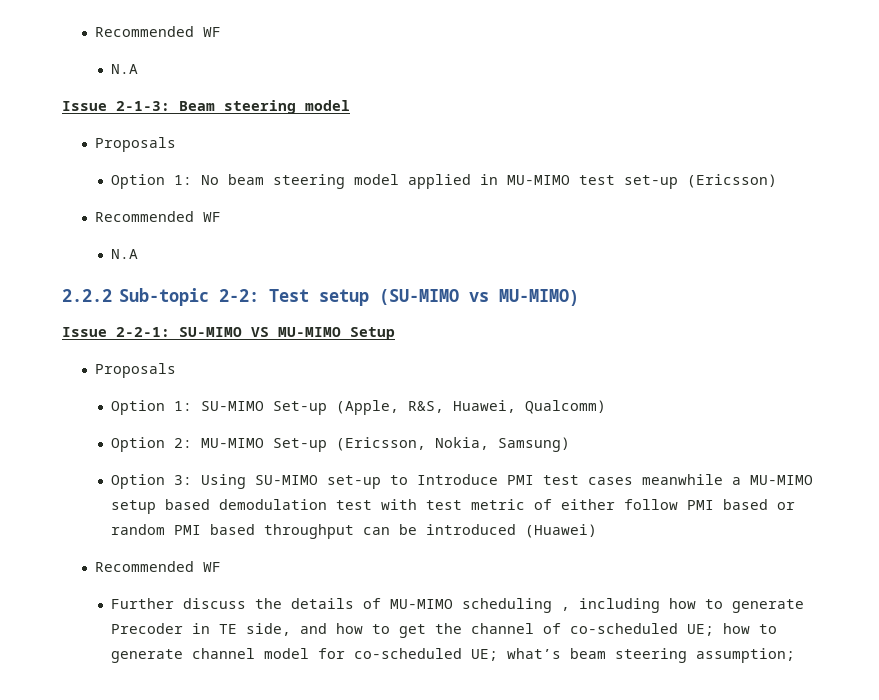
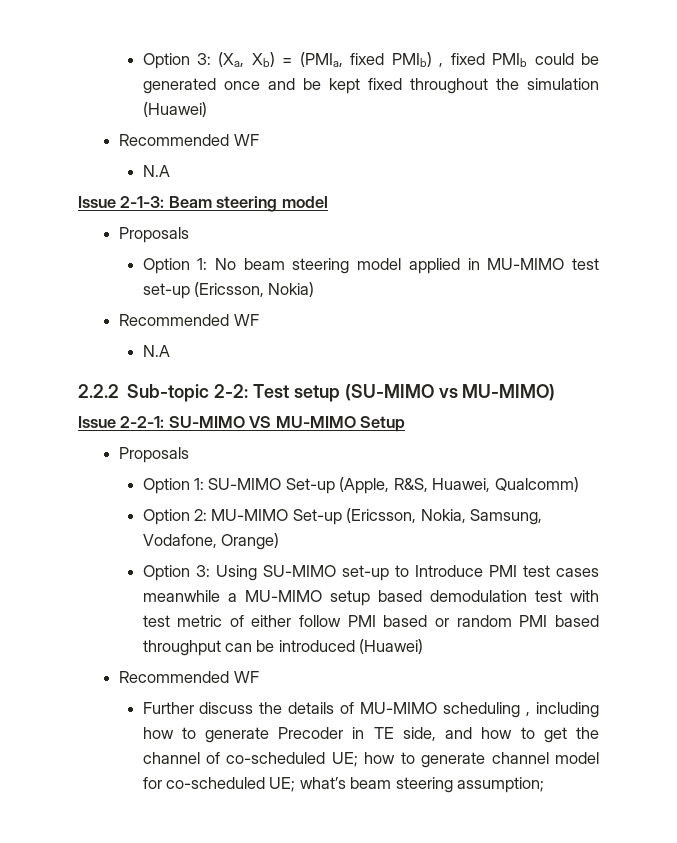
+ Option 3: (Xa, Xb) = (PMIa, fixed PMIb) , fixed PMIb could be generated once and be kept fixed throughout the simulation (Huawei)
- Option 1: No beam steering model applied in MU-MIMO test set-up (Ericsson)
+ Option 1: No beam steering model applied in MU-MIMO test set-up (Ericsson, Nokia)
- Option 2: MU-MIMO Set-up (Ericsson, Nokia, Samsung)
+ Option 2: MU-MIMO Set-up (Ericsson, Nokia, Samsung, Vodafone, Orange)

